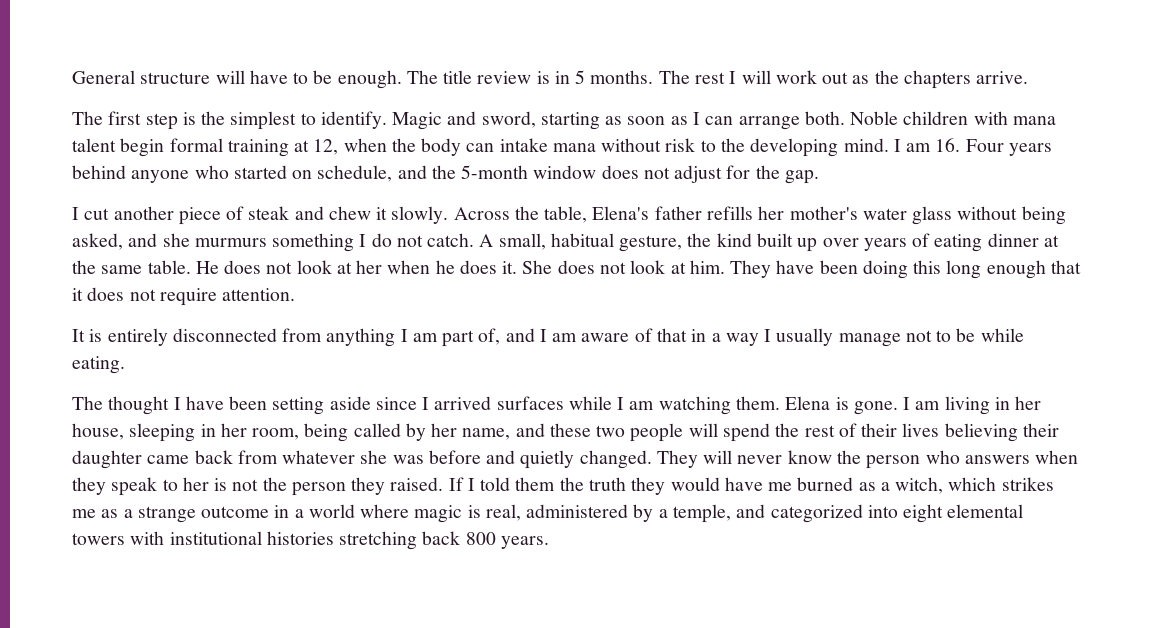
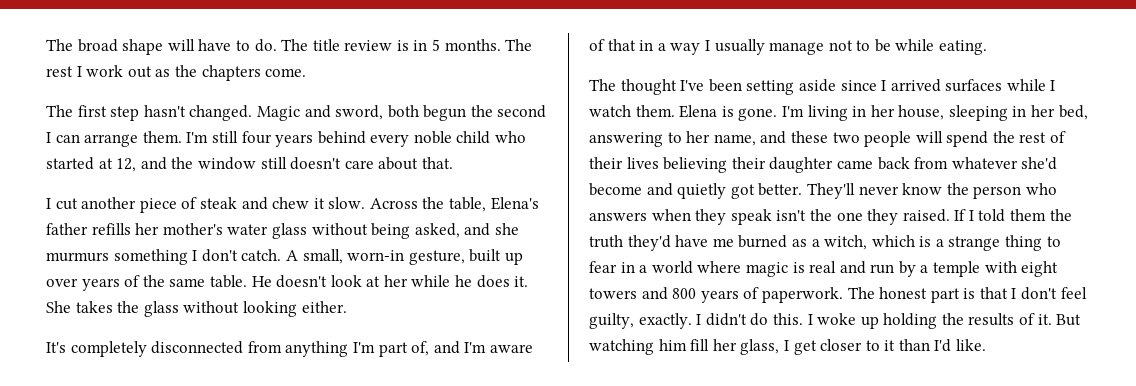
- General structure will have to be enough.
+ The broad shape will have to do.
- The rest I will work out as the chapters arrive.
+ The rest I work out as the chapters come.
- The first step is the simplest to identify. Magic and sword, starting as soon as I can arrange both. Noble children with mana talent begin formal training at 12, when the body can intake mana without risk to the developing mind. I am 16. Four years behind anyone who started on schedule, and the 5-month window does not adjust for the gap.
+ The first step hasn't changed. Magic and sword, both begun the second I can arrange them. I'm still four years behind every noble child who started at 12, and the window still doesn't care about that.
- I cut another piece of steak and chew it slowly.
+ I cut another piece of steak and chew it slow.
- Across the table, Elena's father refills her mother's water glass without being asked, and she murmurs something I do not catch.
+ Across the table, Elena's father refills her mother's water glass without being asked, and she murmurs something I don't catch.
- A small, habitual gesture, the kind built up over years of eating dinner at the same table.
+ A small, worn-in gesture, built up over years of the same table.
- He does not look at her when he does it.
+ He doesn't look at her while he does it.
- She does not look at him. They have been doing this long enough that it does not require attention.
- It is entirely disconnected from anything I am part of, and I am aware of that in a way I usually manage not to be while eating.
+ She takes the glass without looking either.
+ It's completely disconnected from anything I'm part of, and I'm aware of that in a way I usually manage not to be while eating.
- The thought I have been setting aside since I arrived surfaces while I am watching them.
+ The thought I've been setting aside since I arrived surfaces while I watch them.
- I am living in her house, sleeping in her room, being called by her name, and these two people will spend the rest of their lives believing their daughter came back from whatever she was before and quietly changed. They will never know the person who answers when they speak to her is not the person they raised.
+ I'm living in her house, sleeping in her bed, answering to her name, and these two people will spend the rest of their lives believing their daughter came back from whatever she'd become and quietly got better. They'll never know the person who answers when they speak isn't the one they raised.
- If I told them the truth they would have me burned as a witch, which strikes me as a strange outcome in a world where magic is real, administered by a temple, and categorized into eight elemental towers with institutional histories stretching back 800 years.
+ If I told them the truth they'd have me burned as a witch, which is a strange thing to fear in a world where magic is real and run by a temple with eight towers and 800 years of paperwork. The honest part is that I don't feel guilty, exactly. I didn't do this. I woke up holding the results of it. But watching him fill her glass, I get closer to it than I'd like.

